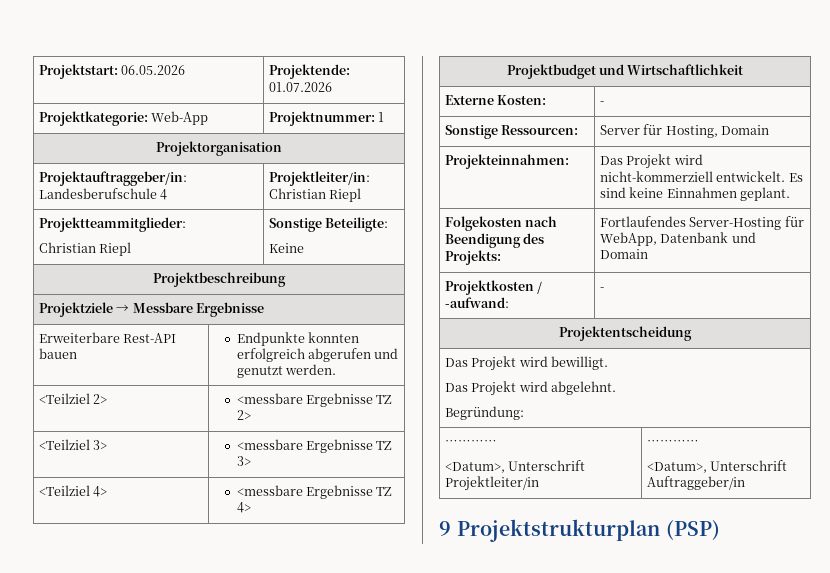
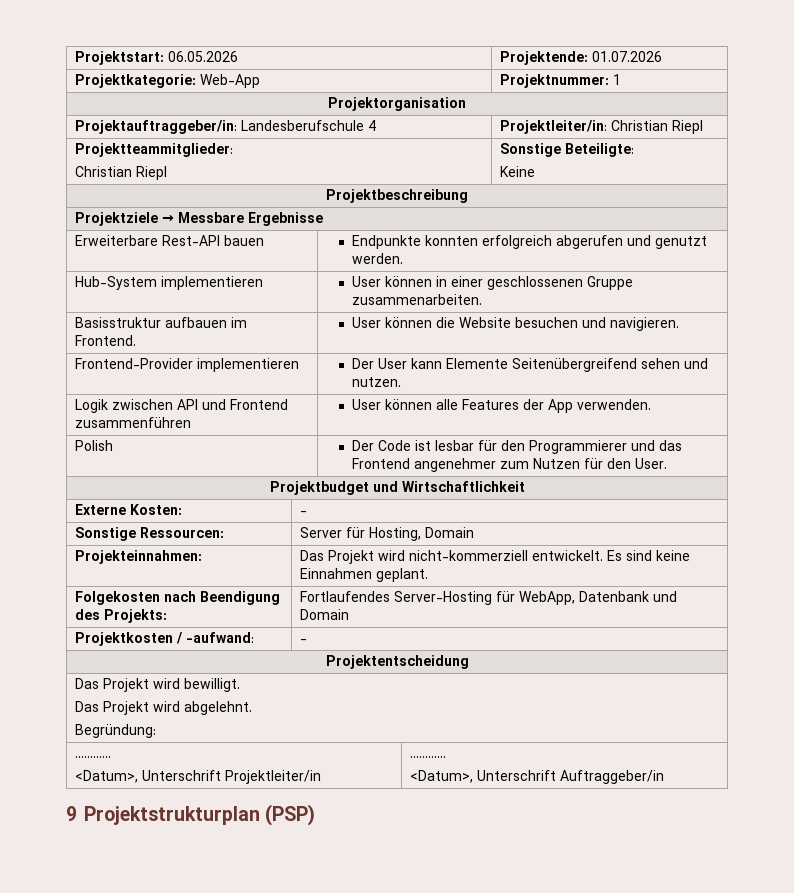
- <Teilziel 2> | <messbare Ergebnisse TZ 2>
- <Teilziel 3> | <messbare Ergebnisse TZ 3>
- <Teilziel 4> | <messbare Ergebnisse TZ 4>
+ Hub-System implementieren | User können in einer geschlossenen Gruppe zusammenarbeiten.
+ Basisstruktur aufbauen im Frontend. | User können die Website besuchen und navigieren.
+ Frontend-Provider implementieren | Der User kann Elemente Seitenübergreifend sehen und nutzen.
+ Logik zwischen API und Frontend zusammenführen | User können alle Features der App verwenden.
+ Polish | Der Code ist lesbar für den Programmierer und das Frontend angenehmer zum Nutzen für den User.

